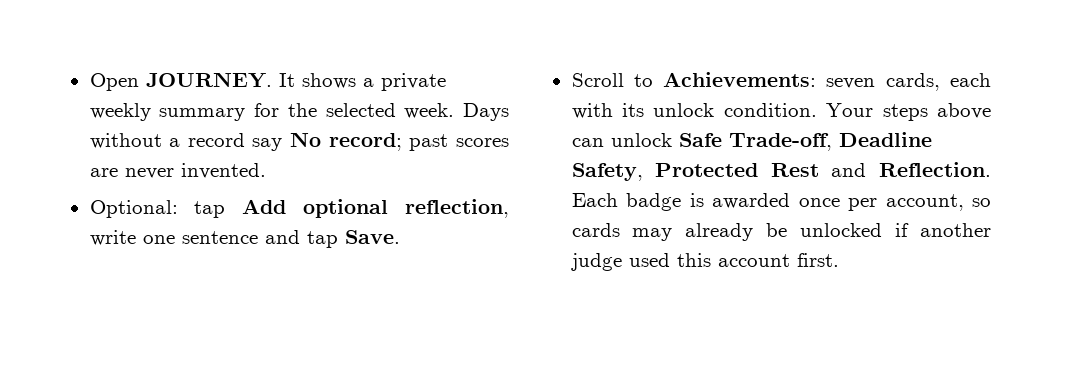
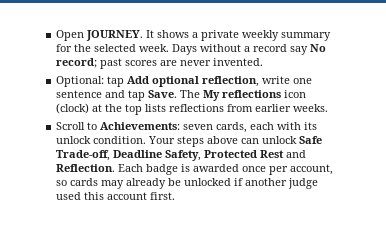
+ The My reflections icon (clock) at the top lists reflections from earlier weeks.

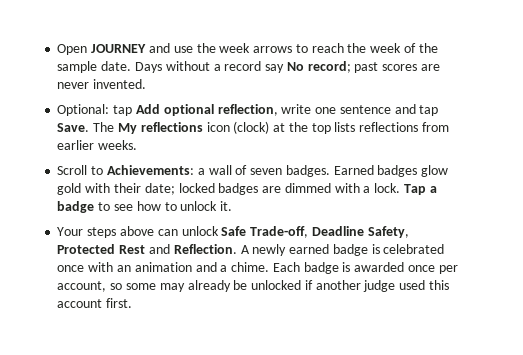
- Open JOURNEY. It shows a private weekly summary for the selected week.
+ Open JOURNEY and use the week arrows to reach the week of the sample date.
- Scroll to Achievements: seven cards, each with its unlock condition. Your steps above can unlock Safe Trade-off, Deadline Safety, Protected Rest and Reflection.
+ Scroll to Achievements: a wall of seven badges. Earned badges glow gold with their date; locked badges are dimmed with a lock. Tap a badge to see how to unlock it.
+ Your steps above can unlock Safe Trade-off, Deadline Safety, Protected Rest and Reflection.
+ A newly earned badge is celebrated once with an animation and a chime.
- Each badge is awarded once per account, so cards may already be unlocked if another judge used this account first.
+ Each badge is awarded once per account, so some may already be unlocked if another judge used this account first.

